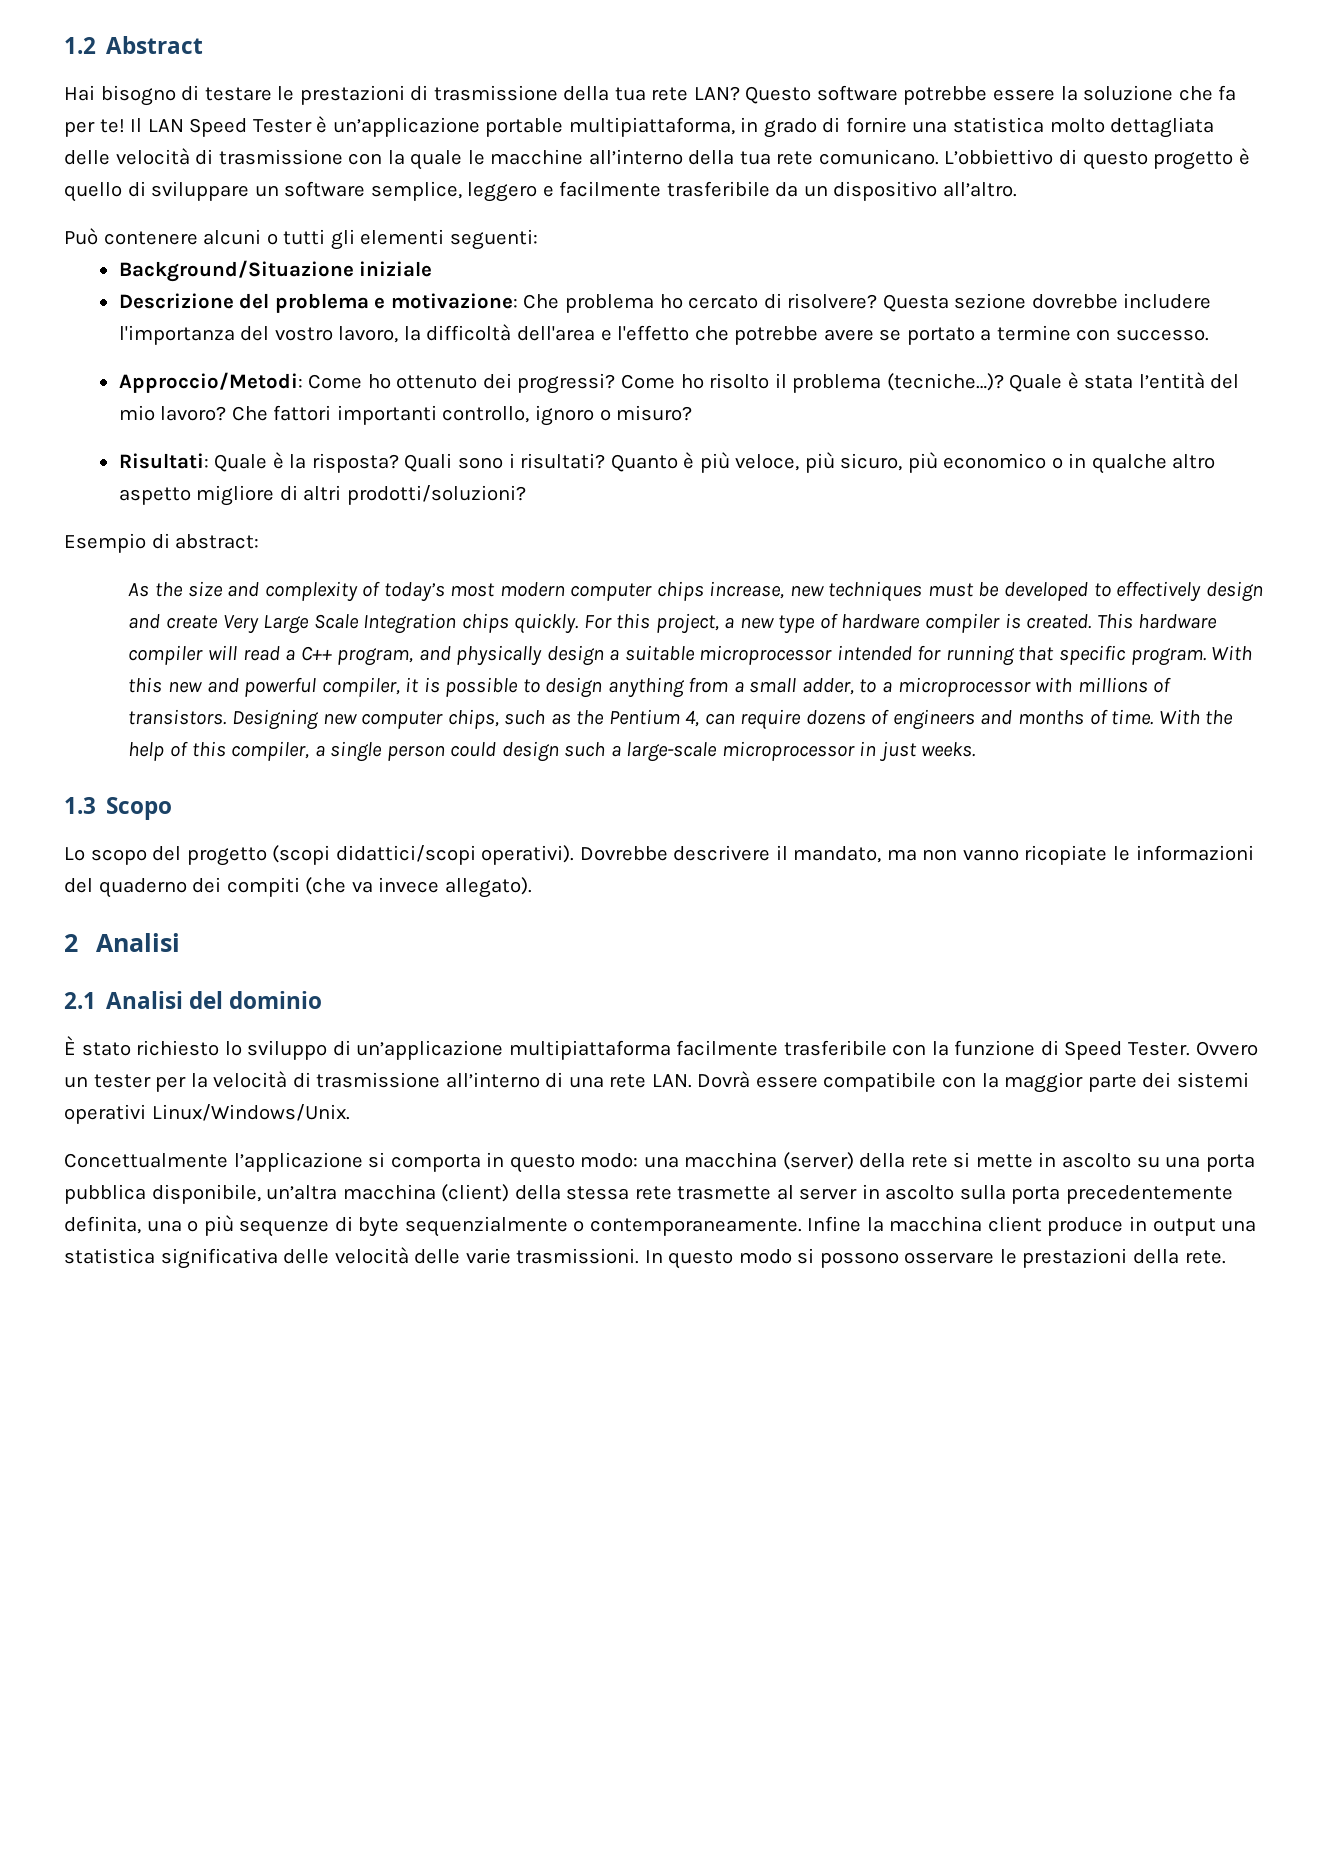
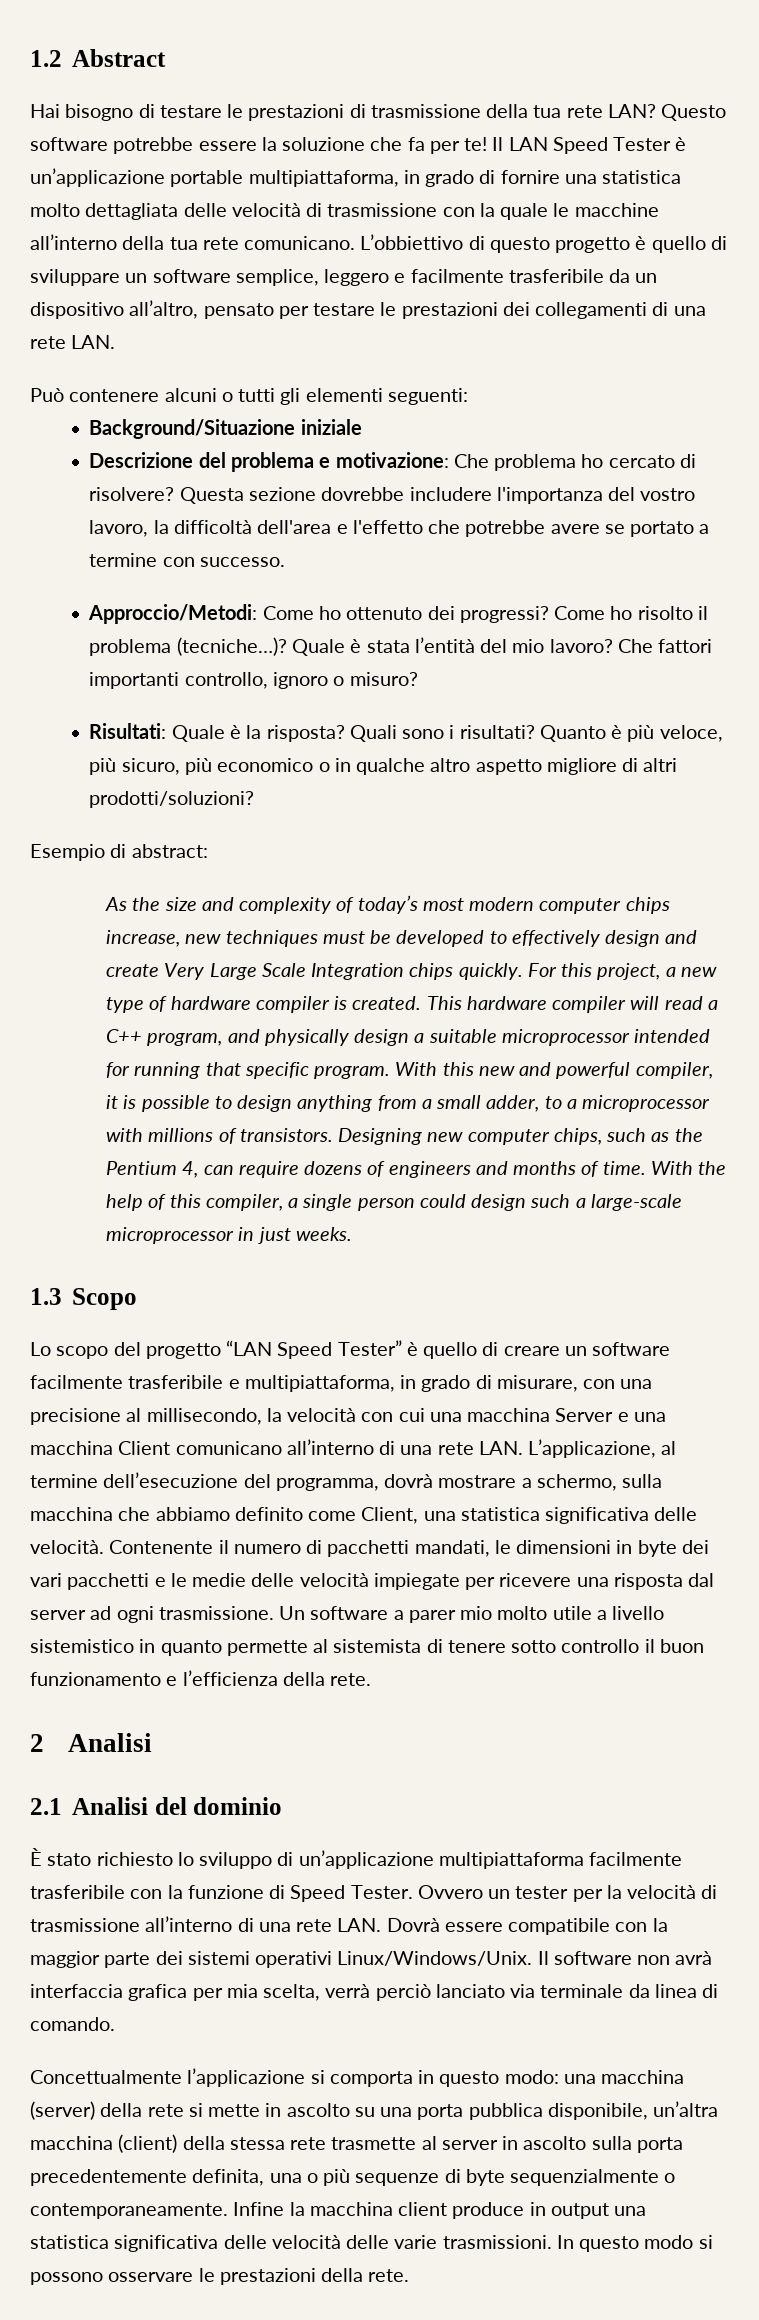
- L’obbiettivo di questo progetto è quello di sviluppare un software semplice, leggero e facilmente trasferibile da un dispositivo all’altro.
+ L’obbiettivo di questo progetto è quello di sviluppare un software semplice, leggero e facilmente trasferibile da un dispositivo all’altro, pensato per testare le prestazioni dei collegamenti di una rete LAN.
- Lo scopo del progetto (scopi didattici/scopi operativi). Dovrebbe descrivere il mandato, ma non vanno ricopiate le informazioni del quaderno dei compiti (che va invece allegato).
+ Lo scopo del progetto “LAN Speed Tester” è quello di creare un software facilmente trasferibile e multipiattaforma, in grado di misurare, con una precisione al millisecondo, la velocità con cui una macchina Server e una macchina Client comunicano all’interno di una rete LAN. L’applicazione, al termine dell’esecuzione del programma, dovrà mostrare a schermo, sulla macchina che abbiamo definito come Client, una statistica significativa delle velocità. Contenente il numero di pacchetti mandati, le dimensioni in byte dei vari pacchetti e le medie delle velocità impiegate per ricevere una risposta dal server ad ogni trasmissione. Un software a parer mio molto utile a livello sistemistico in quanto permette al sistemista di tenere sotto controllo il buon funzionamento e l’efficienza della rete.
+ Il software non avrà interfaccia grafica per mia scelta, verrà perciò lanciato via terminale da linea di comando.

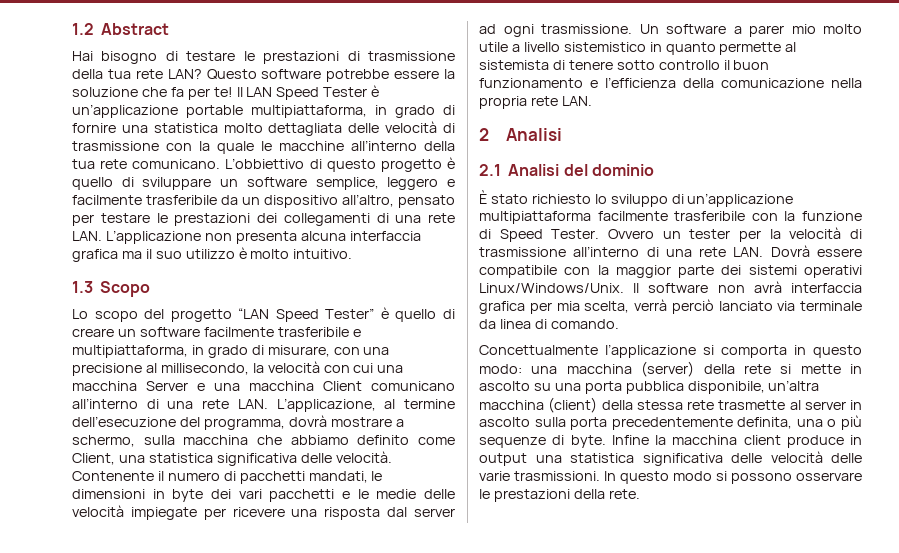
- L’obbiettivo di questo progetto è quello di sviluppare un software semplice, leggero e facilmente trasferibile da un dispositivo all’altro, pensato per testare le prestazioni dei collegamenti di una rete LAN.
- Può contenere alcuni o tutti gli elementi seguenti:
- Background/Situazione iniziale
- Descrizione del problema e motivazione: Che problema ho cercato di risolvere? Questa sezione dovrebbe includere l'importanza del vostro lavoro, la difficoltà dell'area e l'effetto che potrebbe avere se portato a termine con successo.
- Approccio/Metodi: Come ho ottenuto dei progressi? Come ho risolto il problema (tecniche…)? Quale è stata l’entità del mio lavoro? Che fattori importanti controllo, ignoro o misuro?
- Risultati: Quale è la risposta? Quali sono i risultati? Quanto è più veloce, più sicuro, più economico o in qualche altro aspetto migliore di altri prodotti/soluzioni?
- Esempio di abstract:
- As the size and complexity of today’s most modern computer chips increase, new techniques must be developed to effectively design and create Very Large Scale Integration chips quickly. For this project, a new type of hardware compiler is created. This hardware compiler will read a C++ program, and physically design a suitable microprocessor intended for running that specific program. With this new and powerful compiler, it is possible to design anything from a small adder, to a microprocessor with millions of transistors. Designing new computer chips, such as the Pentium 4, can require dozens of engineers and months of time. With the help of this compiler, a single person could design such a large-scale microprocessor in just weeks.
+ L’obbiettivo di questo progetto è quello di sviluppare un software semplice, leggero e facilmente trasferibile da un dispositivo all’altro, pensato per testare le prestazioni dei collegamenti di una rete LAN. L’applicazione non presenta alcuna interfaccia grafica ma il suo utilizzo è molto intuitivo.
- Un software a parer mio molto utile a livello sistemistico in quanto permette al sistemista di tenere sotto controllo il buon funzionamento e l’efficienza della rete.
+ Un software a parer mio molto utile a livello sistemistico in quanto permette al sistemista di tenere sotto controllo il buon funzionamento e l’efficienza della comunicazione nella propria rete LAN.
- Concettualmente l’applicazione si comporta in questo modo: una macchina (server) della rete si mette in ascolto su una porta pubblica disponibile, un’altra macchina (client) della stessa rete trasmette al server in ascolto sulla porta precedentemente definita, una o più sequenze di byte sequenzialmente o contemporaneamente.
+ Concettualmente l’applicazione si comporta in questo modo: una macchina (server) della rete si mette in ascolto su una porta pubblica disponibile, un’altra macchina (client) della stessa rete trasmette al server in ascolto sulla porta precedentemente definita, una o più sequenze di byte.

